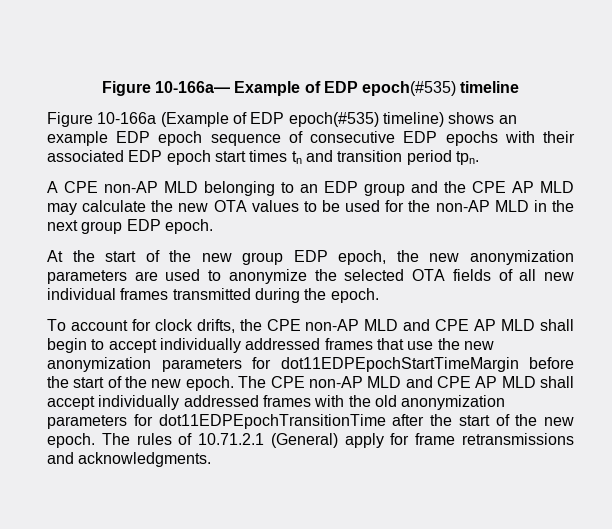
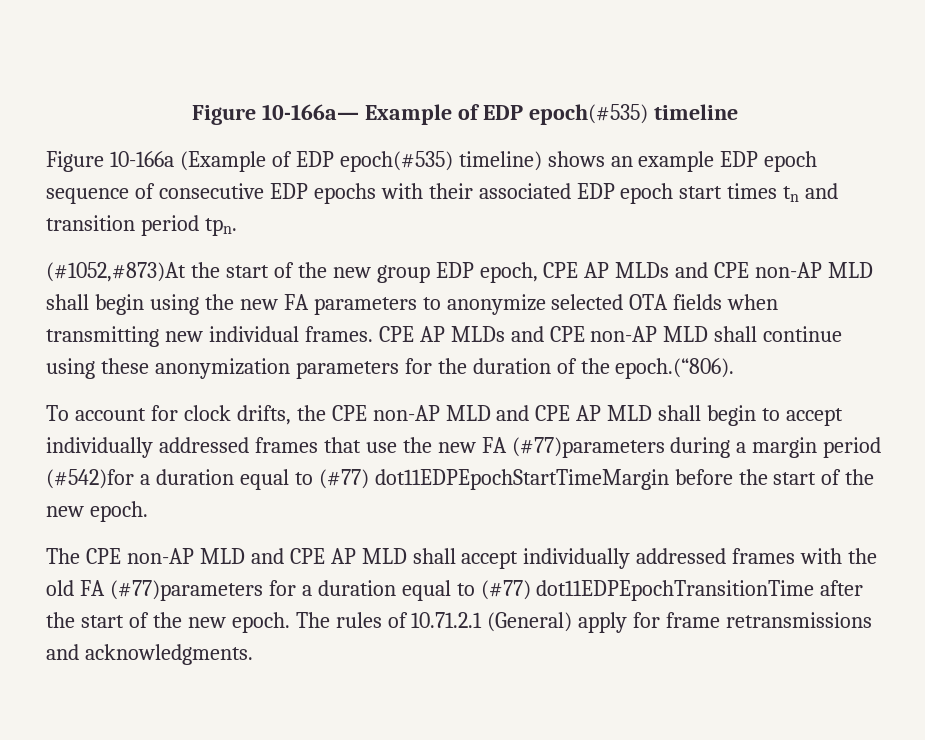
- A CPE non-AP MLD belonging to an EDP group and the CPE AP MLD may calculate the new OTA values to be used for the non-AP MLD in the next group EDP epoch.
- At the start of the new group EDP epoch, the new anonymization parameters are used to anonymize the selected OTA fields of all new individual frames transmitted during the epoch.
+ (#1052,#873)At the start of the new group EDP epoch, CPE AP MLDs and CPE non-AP MLD shall begin using the new FA parameters to anonymize selected OTA fields when transmitting new individual frames. CPE AP MLDs and CPE non-AP MLD shall continue using these anonymization parameters for the duration of the epoch.(“806).
- To account for clock drifts, the CPE non-AP MLD and CPE AP MLD shall begin to accept individually addressed frames that use the new anonymization parameters for dot11EDPEpochStartTimeMargin before the start of the new epoch. The CPE non-AP MLD and CPE AP MLD shall accept individually addressed frames with the old anonymization parameters for dot11EDPEpochTransitionTime after the start of the new epoch.
+ To account for clock drifts, the CPE non-AP MLD and CPE AP MLD shall begin to accept individually addressed frames that use the new FA (#77)parameters during a margin period (#542)for a duration equal to (#77) dot11EDPEpochStartTimeMargin before the start of the new epoch.
+ The CPE non-AP MLD and CPE AP MLD shall accept individually addressed frames with the old FA (#77)parameters for a duration equal to (#77) dot11EDPEpochTransitionTime after the start of the new epoch.

